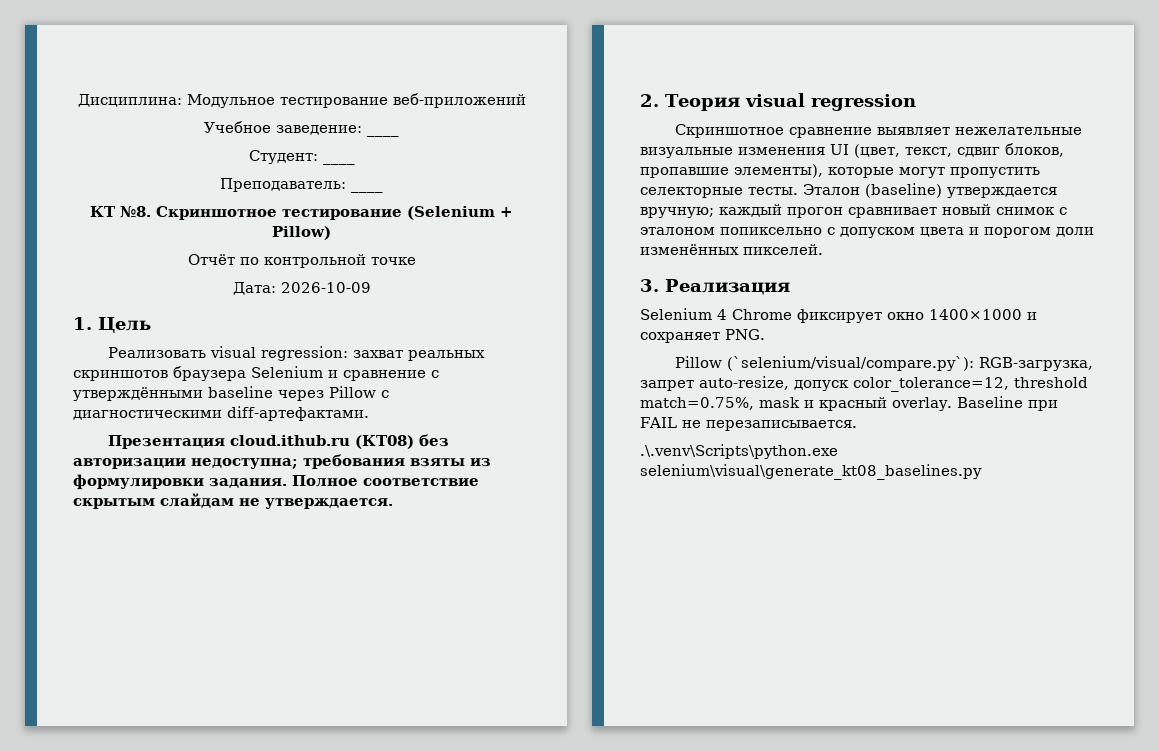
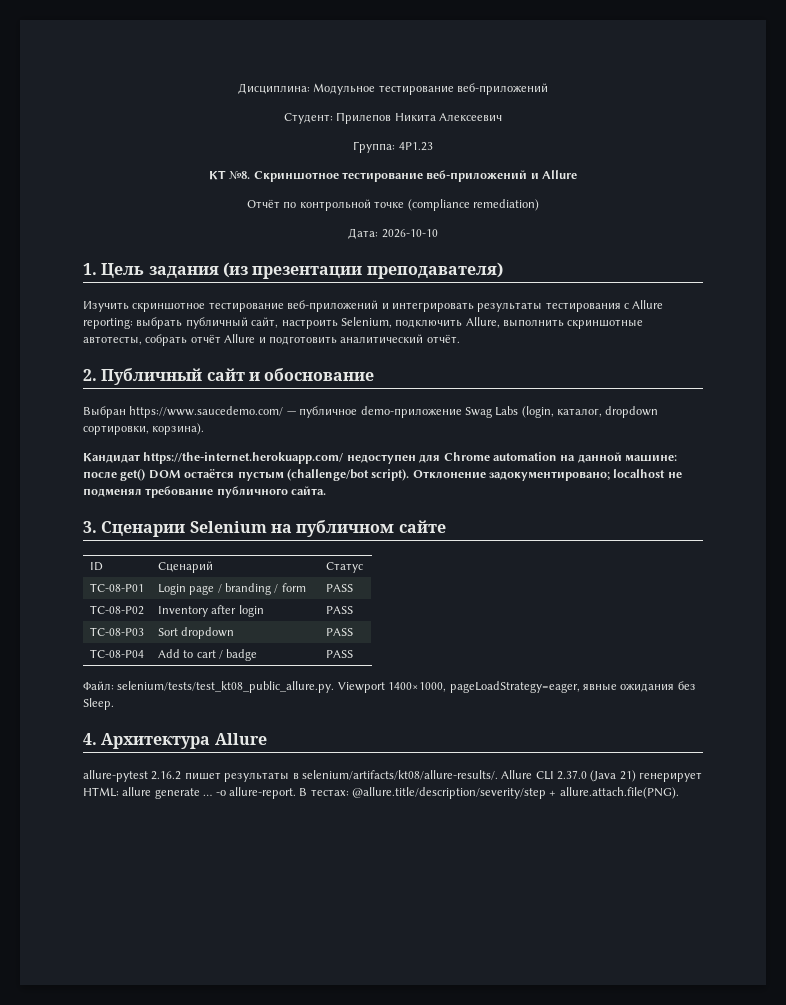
- Учебное заведение: ____
- Студент: ____
- Преподаватель: ____
+ Студент: Прилепов Никита Алексеевич
+ Группа: 4P1.23
- Скриншотное тестирование (Selenium + Pillow)
+ Скриншотное тестирование веб-приложений и Allure
- Отчёт по контрольной точке
+ Отчёт по контрольной точке (compliance remediation)
- Дата: 2026-10-09
+ Дата: 2026-10-10
- 1. Цель
- Реализовать visual regression: захват реальных скриншотов браузера Selenium и сравнение с утверждёнными baseline через Pillow с диагностическими diff-артефактами.
- Презентация cloud.ithub.ru (КТ08) без авторизации недоступна; требования взяты из формулировки задания. Полное соответствие скрытым слайдам не утверждается.
- 2. Теория visual regression
- Скриншотное сравнение выявляет нежелательные визуальные изменения UI (цвет, текст, сдвиг блоков, пропавшие элементы), которые могут пропустить селекторные тесты. Эталон (baseline) утверждается вручную; каждый прогон сравнивает новый снимок с эталоном попиксельно с допуском цвета и порогом доли изменённых пикселей.
- 3. Реализация
- Selenium 4 Chrome фиксирует окно 1400×1000 и сохраняет PNG.
- Pillow (`selenium/visual/compare.py`): RGB-загрузка, запрет auto-resize, допуск color_tolerance=12, threshold match=0.75%, mask и красный overlay. Baseline при FAIL не перезаписывается.
- .\.venv\Scripts\python.exe selenium\visual\generate_kt08_baselines.py
+ 1. Цель задания (из презентации преподавателя)
+ Изучить скриншотное тестирование веб-приложений и интегрировать результаты тестирования с Allure reporting: выбрать публичный сайт, настроить Selenium, подключить Allure, выполнить скриншотные автотесты, собрать отчёт Allure и подготовить аналитический отчёт.
+ 2. Публичный сайт и обоснование
+ Выбран https://www.saucedemo.com/ — публичное demo-приложение Swag Labs (login, каталог, dropdown сортировки, корзина).
+ Кандидат https://the-internet.herokuapp.com/ недоступен для Chrome automation на данной машине: после get() DOM остаётся пустым (challenge/bot script). Отклонение задокументировано; localhost не подменял требование публичного сайта.
+ 3. Сценарии Selenium на публичном сайте
+ ID | Сценарий | Статус
+ TC-08-P01 | Login page / branding / form | PASS
+ TC-08-P02 | Inventory after login | PASS
+ TC-08-P03 | Sort dropdown | PASS
+ TC-08-P04 | Add to cart / badge | PASS
+ Файл: selenium/tests/test_kt08_public_allure.py. Viewport 1400×1000, pageLoadStrategy=eager, явные ожидания без Sleep.
+ 4. Архитектура Allure
+ allure-pytest 2.16.2 пишет результаты в selenium/artifacts/kt08/allure-results/. Allure CLI 2.37.0 (Java 21) генерирует HTML: allure generate … -o allure-report. В тестах: @allure.title/description/severity/step + allure.attach.file(PNG).

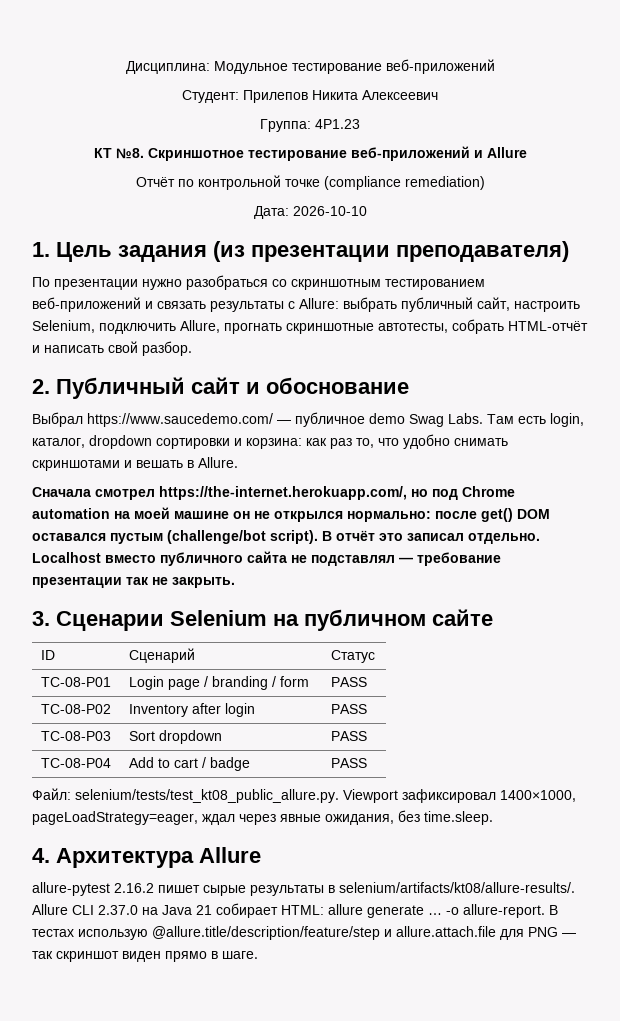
- Изучить скриншотное тестирование веб-приложений и интегрировать результаты тестирования с Allure reporting: выбрать публичный сайт, настроить Selenium, подключить Allure, выполнить скриншотные автотесты, собрать отчёт Allure и подготовить аналитический отчёт.
+ По презентации нужно разобраться со скриншотным тестированием веб-приложений и связать результаты с Allure: выбрать публичный сайт, настроить Selenium, подключить Allure, прогнать скриншотные автотесты, собрать HTML-отчёт и написать свой разбор.
- Выбран https://www.saucedemo.com/ — публичное demo-приложение Swag Labs (login, каталог, dropdown сортировки, корзина).
- Кандидат https://the-internet.herokuapp.com/ недоступен для Chrome automation на данной машине: после get() DOM остаётся пустым (challenge/bot script).
+ Выбрал https://www.saucedemo.com/ — публичное demo Swag Labs. Там есть login, каталог, dropdown сортировки и корзина: как раз то, что удобно снимать скриншотами и вешать в Allure.
+ Сначала смотрел https://the-internet.herokuapp.com/, но под Chrome automation на моей машине он не открылся нормально: после get() DOM оставался пустым (challenge/bot script).
- Отклонение задокументировано; localhost не подменял требование публичного сайта.
+ В отчёт это записал отдельно. Localhost вместо публичного сайта не подставлял — требование презентации так не закрыть.
- Файл: selenium/tests/test_kt08_public_allure.py. Viewport 1400×1000, pageLoadStrategy=eager, явные ожидания без Sleep.
+ Файл: selenium/tests/test_kt08_public_allure.py. Viewport зафиксировал 1400×1000, pageLoadStrategy=eager, ждал через явные ожидания, без time.sleep.
- allure-pytest 2.16.2 пишет результаты в selenium/artifacts/kt08/allure-results/.
+ allure-pytest 2.16.2 пишет сырые результаты в selenium/artifacts/kt08/allure-results/.
- Allure CLI 2.37.0 (Java 21) генерирует HTML: allure generate …
+ Allure CLI 2.37.0 на Java 21 собирает HTML: allure generate …
- В тестах: @allure.title/description/severity/step + allure.attach.file(PNG).
+ В тестах использую @allure.title/description/feature/step и allure.attach.file для PNG — так скриншот виден прямо в шаге.

